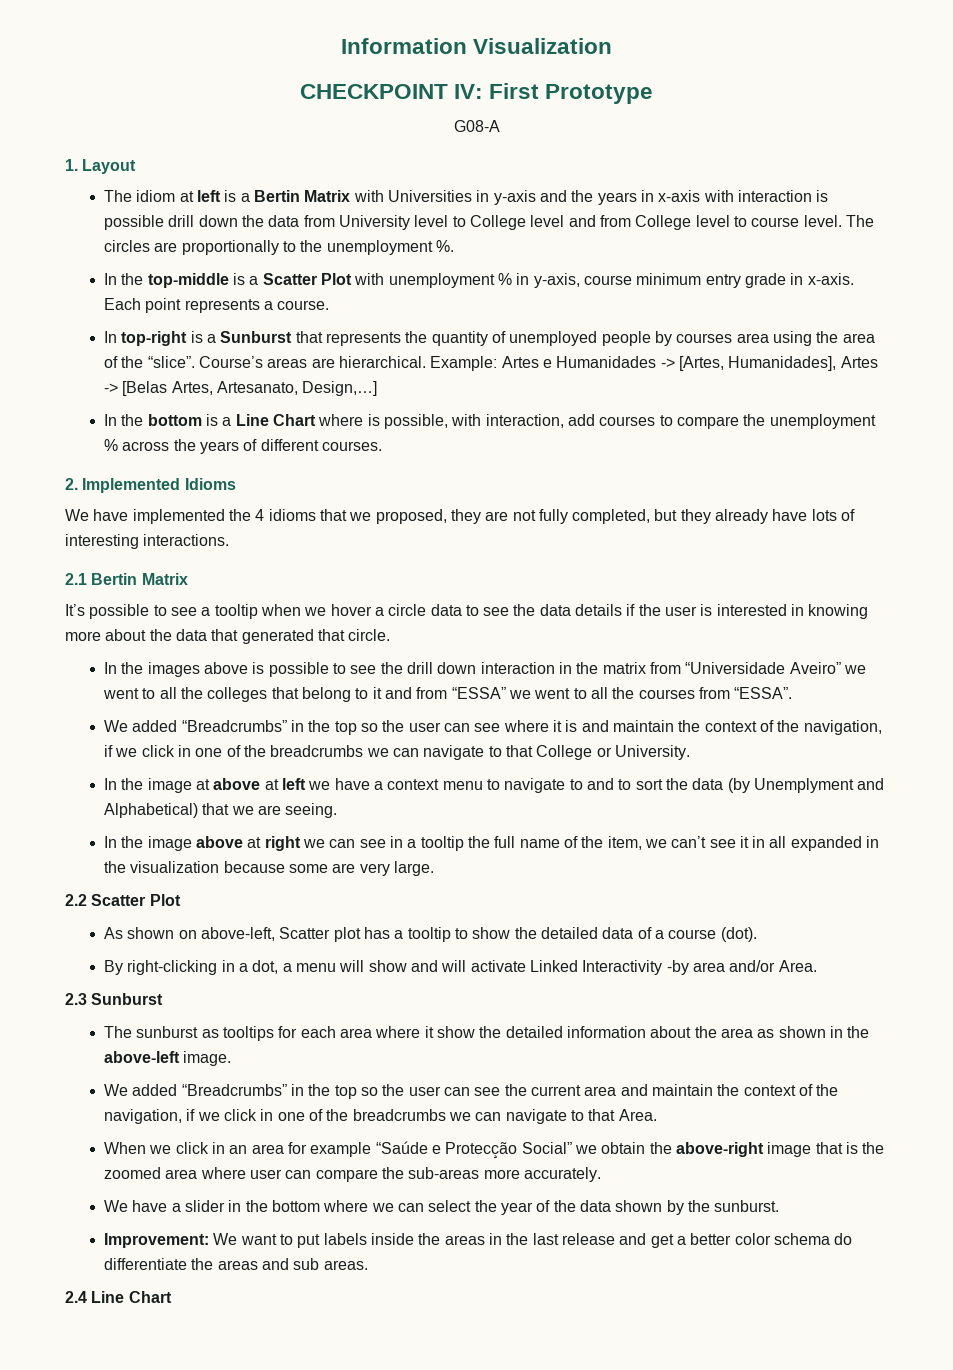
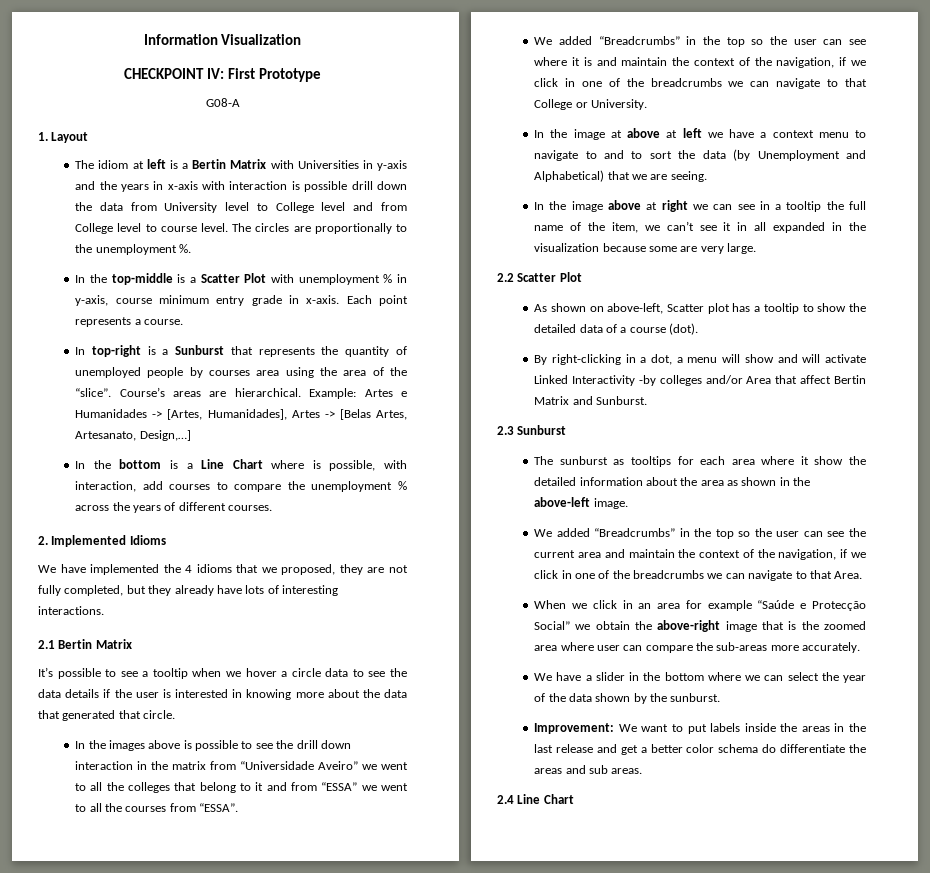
- In the image at above at left we have a context menu to navigate to and to sort the data (by Unemplyment and Alphabetical) that we are seeing.
+ In the image at above at left we have a context menu to navigate to and to sort the data (by Unemployment and Alphabetical) that we are seeing.
- By right-clicking in a dot, a menu will show and will activate Linked Interactivity -by area and/or Area.
+ By right-clicking in a dot, a menu will show and will activate Linked Interactivity -by colleges and/or Area that affect Bertin Matrix and Sunburst.

